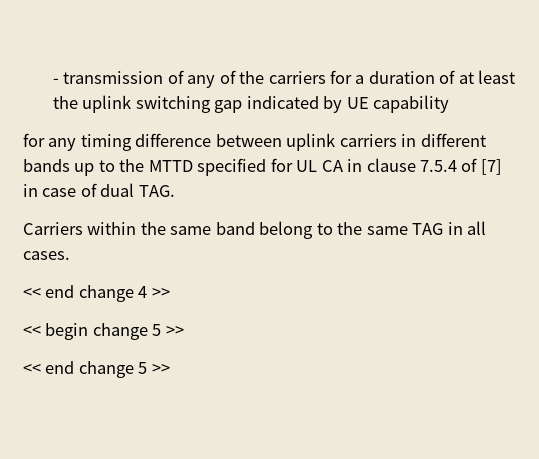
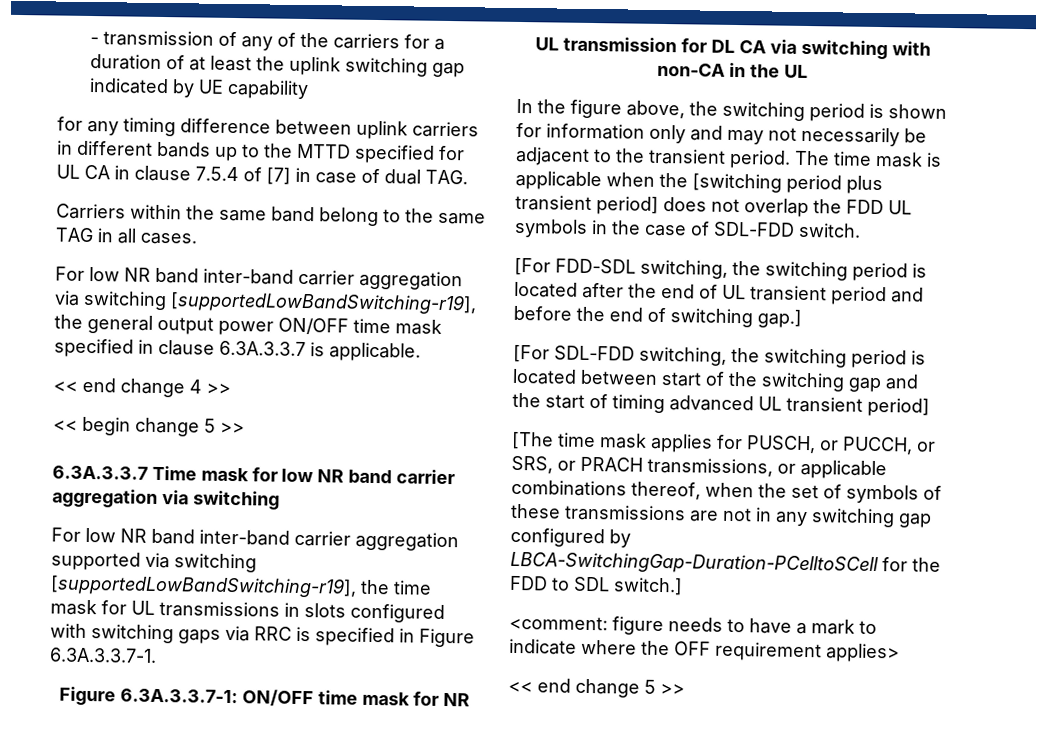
+ For low NR band inter-band carrier aggregation via switching [supportedLowBandSwitching-r19], the general output power ON/OFF time mask specified in clause 6.3A.3.3.7 is applicable.
+ 6.3A.3.3.7 Time mask for low NR band carrier aggregation via switching
+ For low NR band inter-band carrier aggregation supported via switching [supportedLowBandSwitching-r19], the time mask for UL transmissions in slots configured with switching gaps via RRC is specified in Figure 6.3A.3.3.7-1.
+ Figure 6.3A.3.3.7-1: ON/OFF time mask for NR UL transmission for DL CA via switching with non-CA in the UL
+ In the figure above, the switching period is shown for information only and may not necessarily be adjacent to the transient period. The time mask is applicable when the [switching period plus transient period] does not overlap the FDD UL symbols in the case of SDL-FDD switch.
+ [For FDD-SDL switching, the switching period is located after the end of UL transient period and before the end of switching gap.]
+ [For SDL-FDD switching, the switching period is located between start of the switching gap and the start of timing advanced UL transient period]
+ [The time mask applies for PUSCH, or PUCCH, or SRS, or PRACH transmissions, or applicable combinations thereof, when the set of symbols of these transmissions are not in any switching gap configured by LBCA-SwitchingGap-Duration-PCelltoSCell for the FDD to SDL switch.]
+ <comment: figure needs to have a mark to indicate where the OFF requirement applies>

